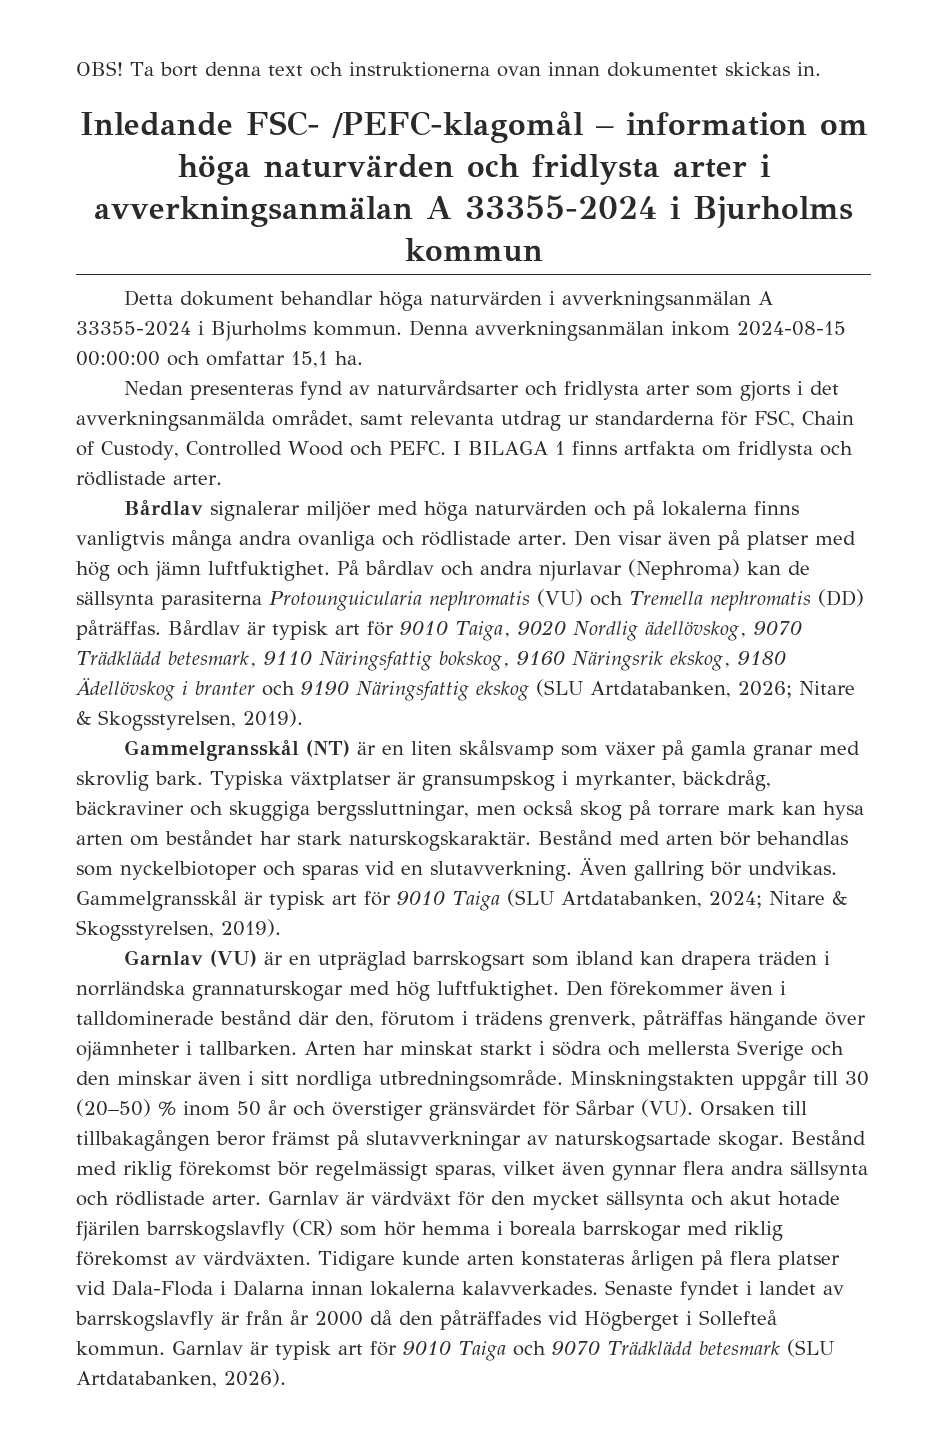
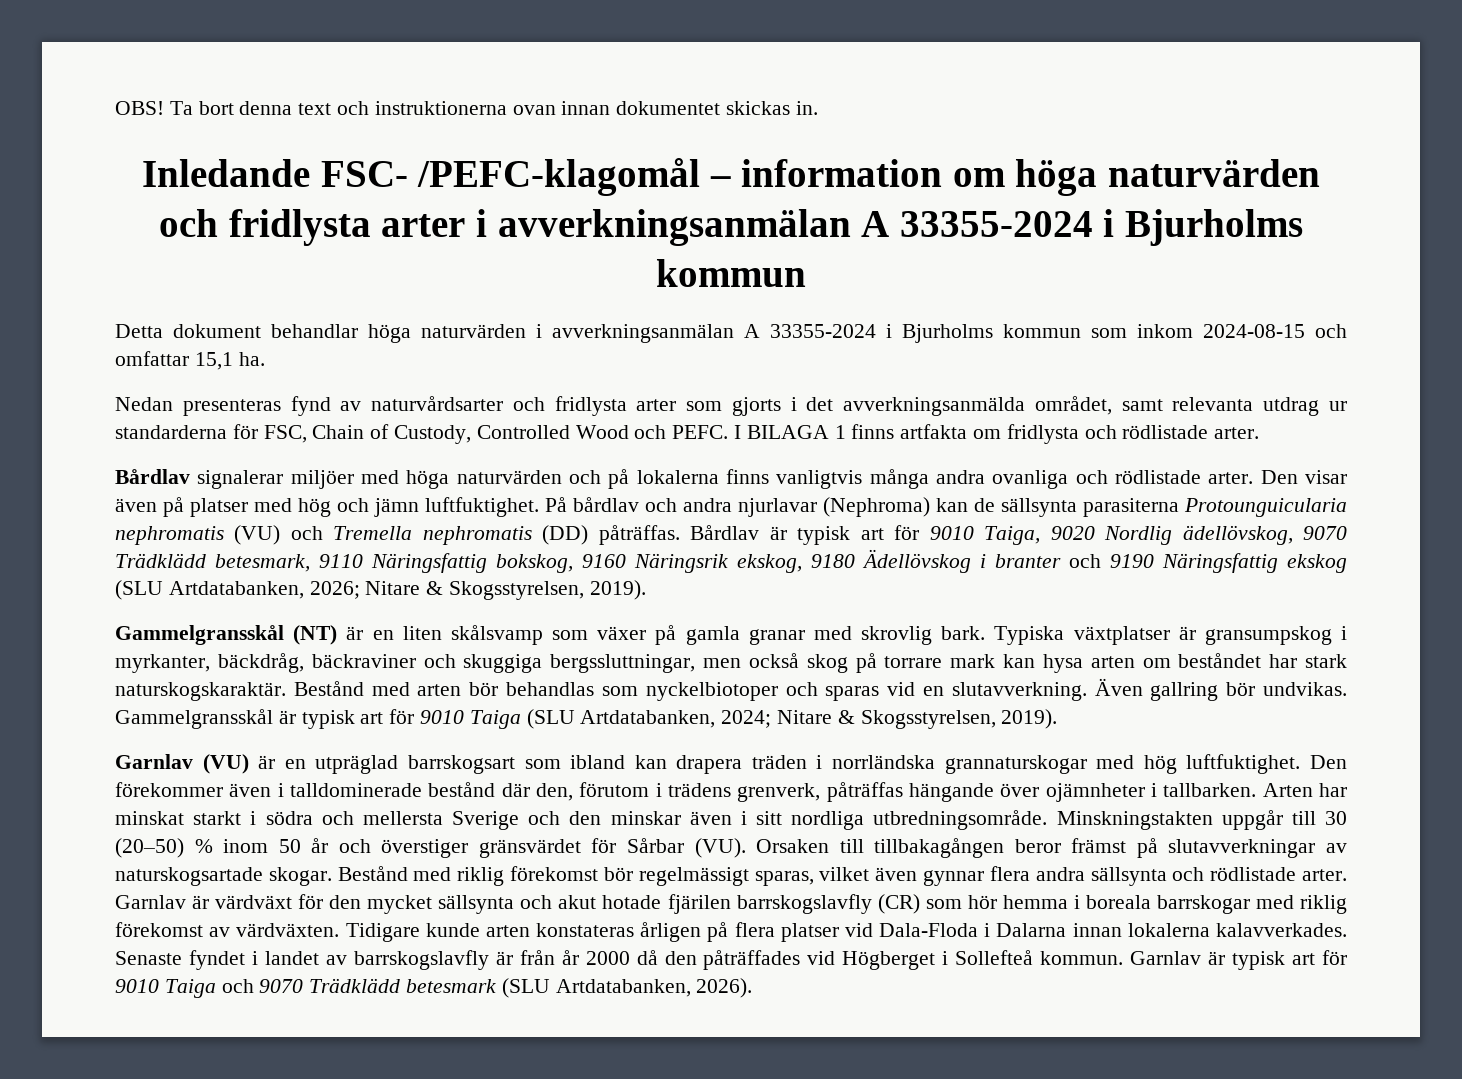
- Detta dokument behandlar höga naturvärden i avverkningsanmälan A 33355-2024 i Bjurholms kommun. Denna avverkningsanmälan inkom 2024-08-15 00:00:00 och omfattar 15,1 ha.
+ Detta dokument behandlar höga naturvärden i avverkningsanmälan A 33355-2024 i Bjurholms kommun som inkom 2024-08-15 och omfattar 15,1 ha.

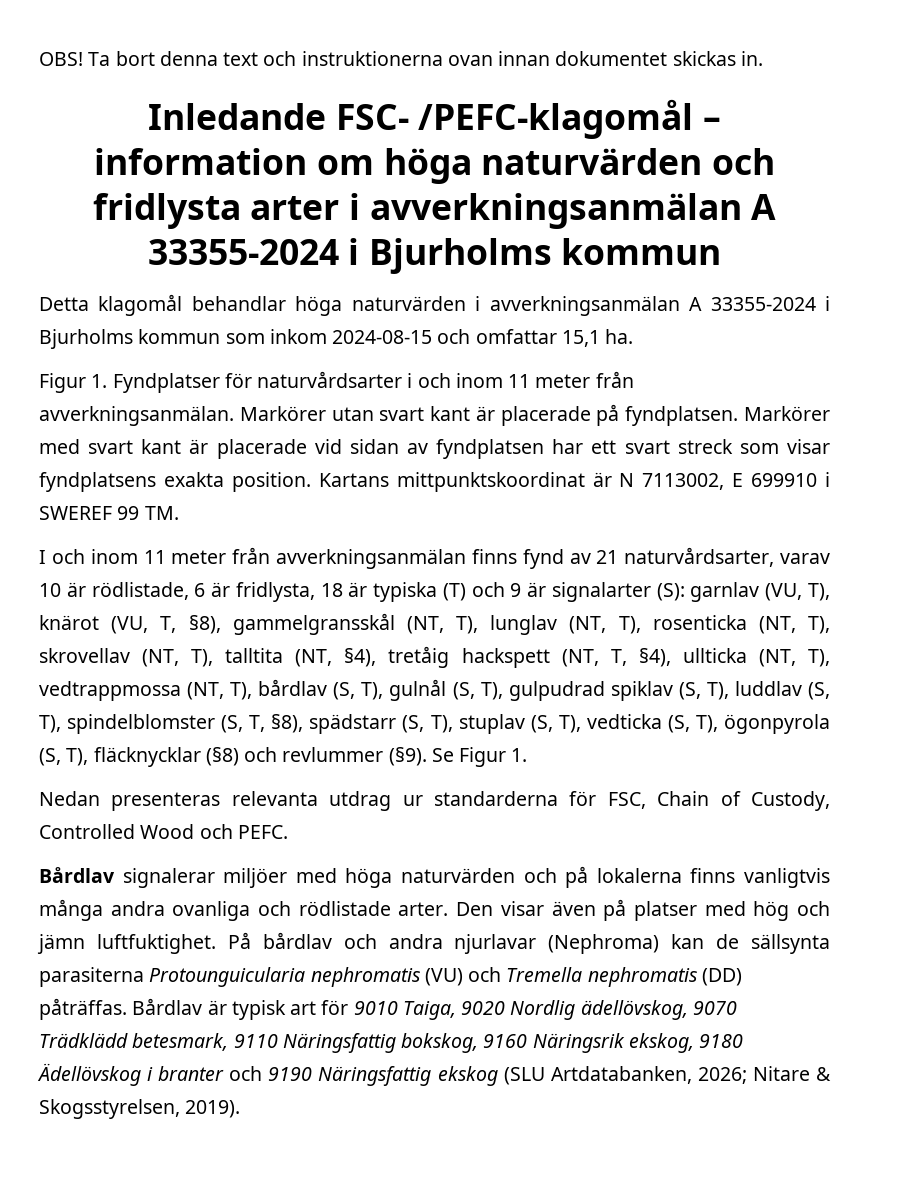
- Detta dokument behandlar höga naturvärden i avverkningsanmälan A 33355-2024 i Bjurholms kommun som inkom 2024-08-15 och omfattar 15,1 ha.
+ Detta klagomål behandlar höga naturvärden i avverkningsanmälan A 33355-2024 i Bjurholms kommun som inkom 2024-08-15 och omfattar 15,1 ha.
- Nedan presenteras fynd av naturvårdsarter och fridlysta arter som gjorts i det avverkningsanmälda området, samt relevanta utdrag ur standarderna för FSC, Chain of Custody, Controlled Wood och PEFC. I BILAGA 1 finns artfakta om fridlysta och rödlistade arter.
+ Figur 1. Fyndplatser för naturvårdsarter i och inom 11 meter från avverkningsanmälan. Markörer utan svart kant är placerade på fyndplatsen. Markörer med svart kant är placerade vid sidan av fyndplatsen har ett svart streck som visar fyndplatsens exakta position. Kartans mittpunktskoordinat är N 7113002, E 699910 i SWEREF 99 TM.
+ I och inom 11 meter från avverkningsanmälan finns fynd av 21 naturvårdsarter, varav 10 är rödlistade, 6 är fridlysta, 18 är typiska (T) och 9 är signalarter (S): garnlav (VU, T), knärot (VU, T, §8), gammelgransskål (NT, T), lunglav (NT, T), rosenticka (NT, T), skrovellav (NT, T), talltita (NT, §4), tretåig hackspett (NT, T, §4), ullticka (NT, T), vedtrappmossa (NT, T), bårdlav (S, T), gulnål (S, T), gulpudrad spiklav (S, T), luddlav (S, T), spindelblomster (S, T, §8), spädstarr (S, T), stuplav (S, T), vedticka (S, T), ögonpyrola (S, T), fläcknycklar (§8) och revlummer (§9). Se Figur 1.
+ Nedan presenteras relevanta utdrag ur standarderna för FSC, Chain of Custody, Controlled Wood och PEFC.
- Gammelgransskål (NT) är en liten skålsvamp som växer på gamla granar med skrovlig bark. Typiska växtplatser är gransumpskog i myrkanter, bäckdråg, bäckraviner och skuggiga bergssluttningar, men också skog på torrare mark kan hysa arten om beståndet har stark naturskogskaraktär. Bestånd med arten bör behandlas som nyckelbiotoper och sparas vid en slutavverkning. Även gallring bör undvikas. Gammelgransskål är typisk art för 9010 Taiga (SLU Artdatabanken, 2024; Nitare & Skogsstyrelsen, 2019).
- Garnlav (VU) är en utpräglad barrskogsart som ibland kan drapera träden i norrländska grannaturskogar med hög luftfuktighet. Den förekommer även i talldominerade bestånd där den, förutom i trädens grenverk, påträffas hängande över ojämnheter i tallbarken. Arten har minskat starkt i södra och mellersta Sverige och den minskar även i sitt nordliga utbredningsområde. Minskningstakten uppgår till 30 (20–50) % inom 50 år och överstiger gränsvärdet för Sårbar (VU). Orsaken till tillbakagången beror främst på slutavverkningar av naturskogsartade skogar. Bestånd med riklig förekomst bör regelmässigt sparas, vilket även gynnar flera andra sällsynta och rödlistade arter. Garnlav är värdväxt för den mycket sällsynta och akut hotade fjärilen barrskogslavfly (CR) som hör hemma i boreala barrskogar med riklig förekomst av värdväxten. Tidigare kunde arten konstateras årligen på flera platser vid Dala-Floda i Dalarna innan lokalerna kalavverkades. Senaste fyndet i landet av barrskogslavfly är från år 2000 då den påträffades vid Högberget i Sollefteå kommun. Garnlav är typisk art för 9010 Taiga och 9070 Trädklädd betesmark (SLU Artdatabanken, 2026).

